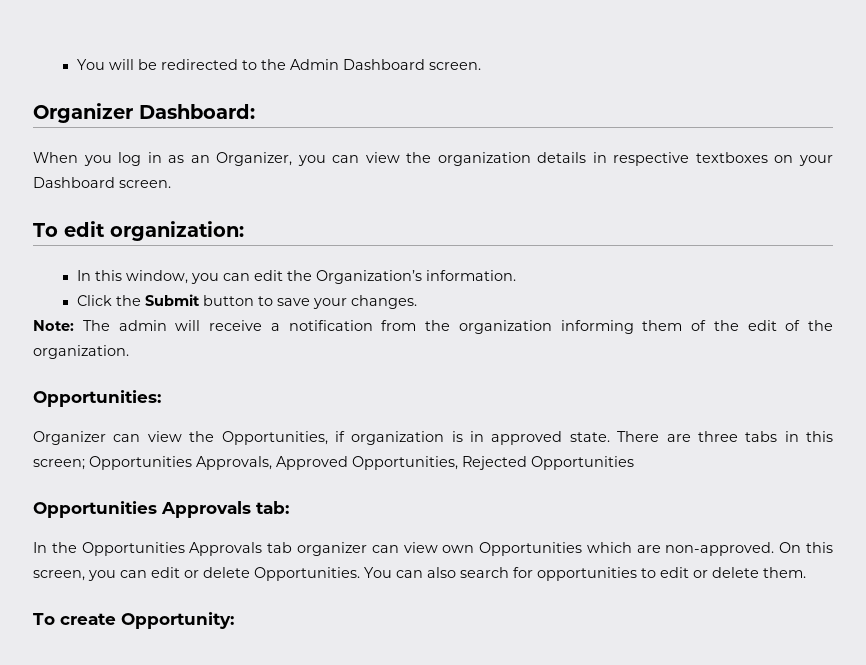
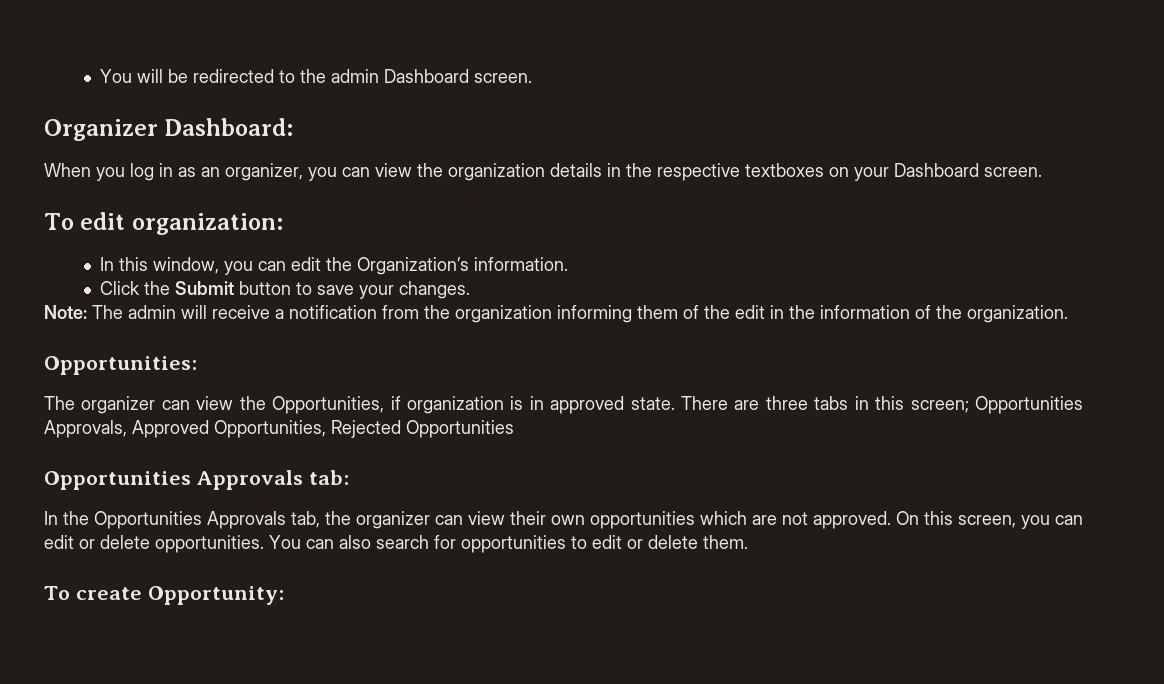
- You will be redirected to the Admin Dashboard screen.
+ You will be redirected to the admin Dashboard screen.
- When you log in as an Organizer, you can view the organization details in respective textboxes on your Dashboard screen.
+ When you log in as an organizer, you can view the organization details in the respective textboxes on your Dashboard screen.
- Note: The admin will receive a notification from the organization informing them of the edit of the organization.
+ Note: The admin will receive a notification from the organization informing them of the edit in the information of the organization.
- Organizer can view the Opportunities, if organization is in approved state.
+ The organizer can view the Opportunities, if organization is in approved state.
- In the Opportunities Approvals tab organizer can view own Opportunities which are non-approved.
+ In the Opportunities Approvals tab, the organizer can view their own opportunities which are not approved.
- On this screen, you can edit or delete Opportunities.
+ On this screen, you can edit or delete opportunities.

